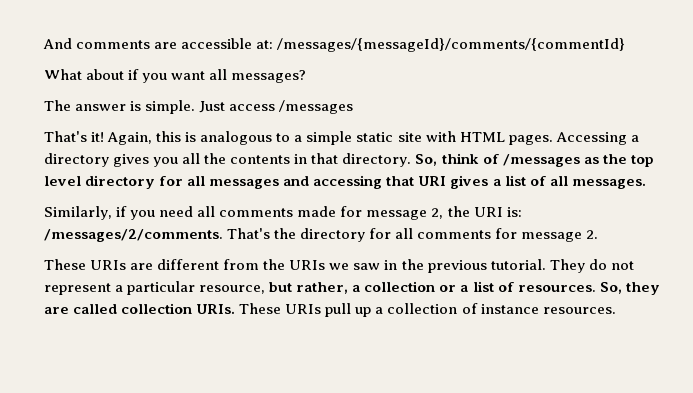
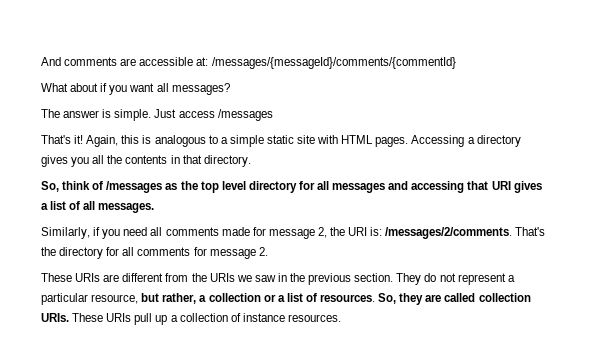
- Accessing a directory gives you all the contents in that directory. So, think of /messages as the top level directory for all messages and accessing that URI gives a list of all messages.
+ Accessing a directory gives you all the contents in that directory.
+ So, think of /messages as the top level directory for all messages and accessing that URI gives a list of all messages.
- These URIs are different from the URIs we saw in the previous tutorial.
+ These URIs are different from the URIs we saw in the previous section.

